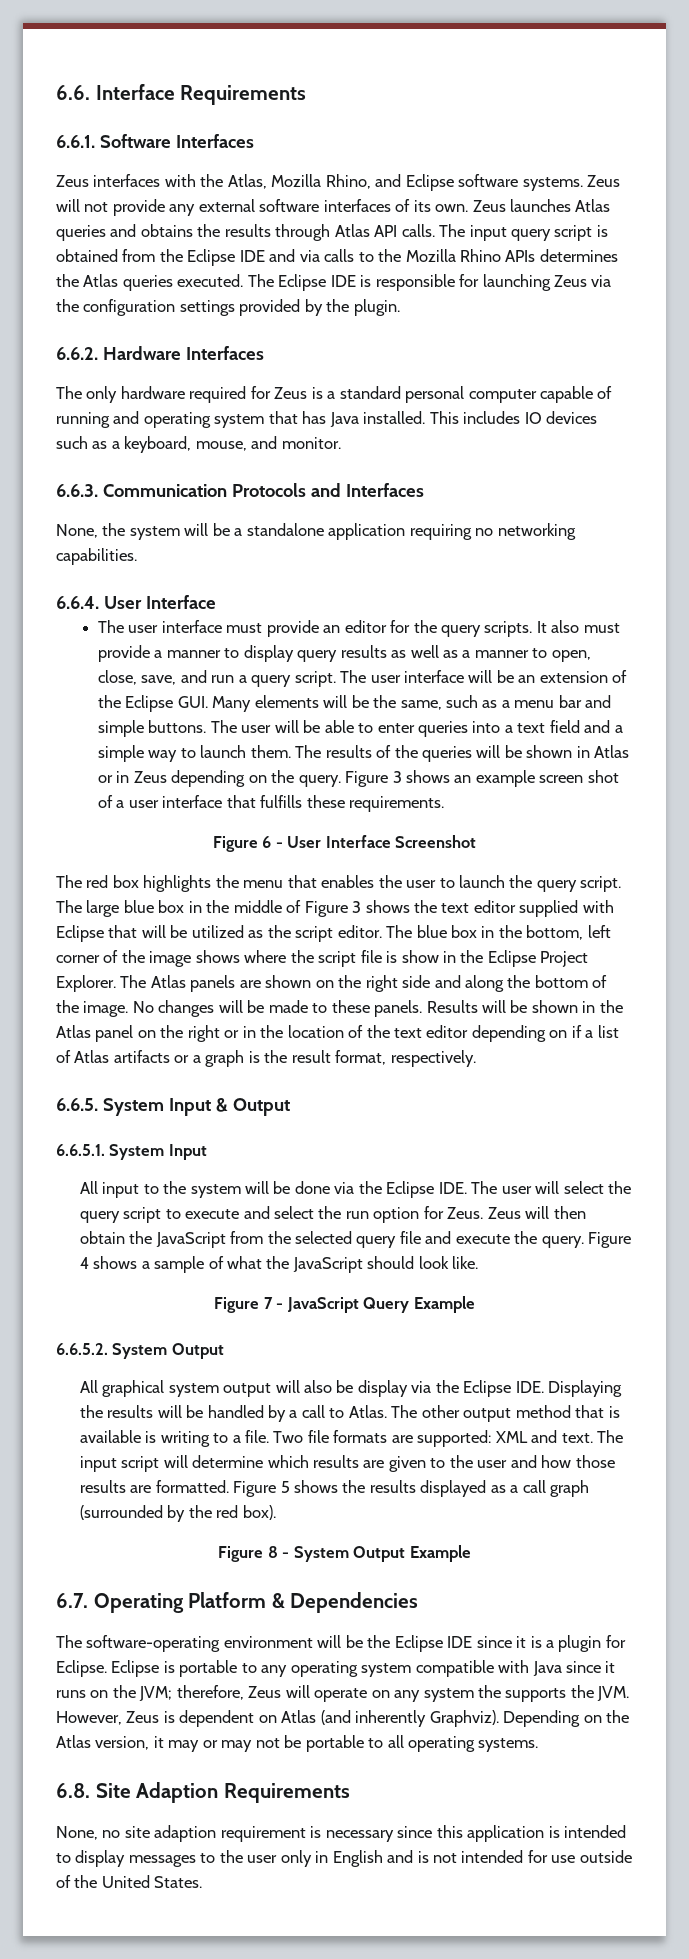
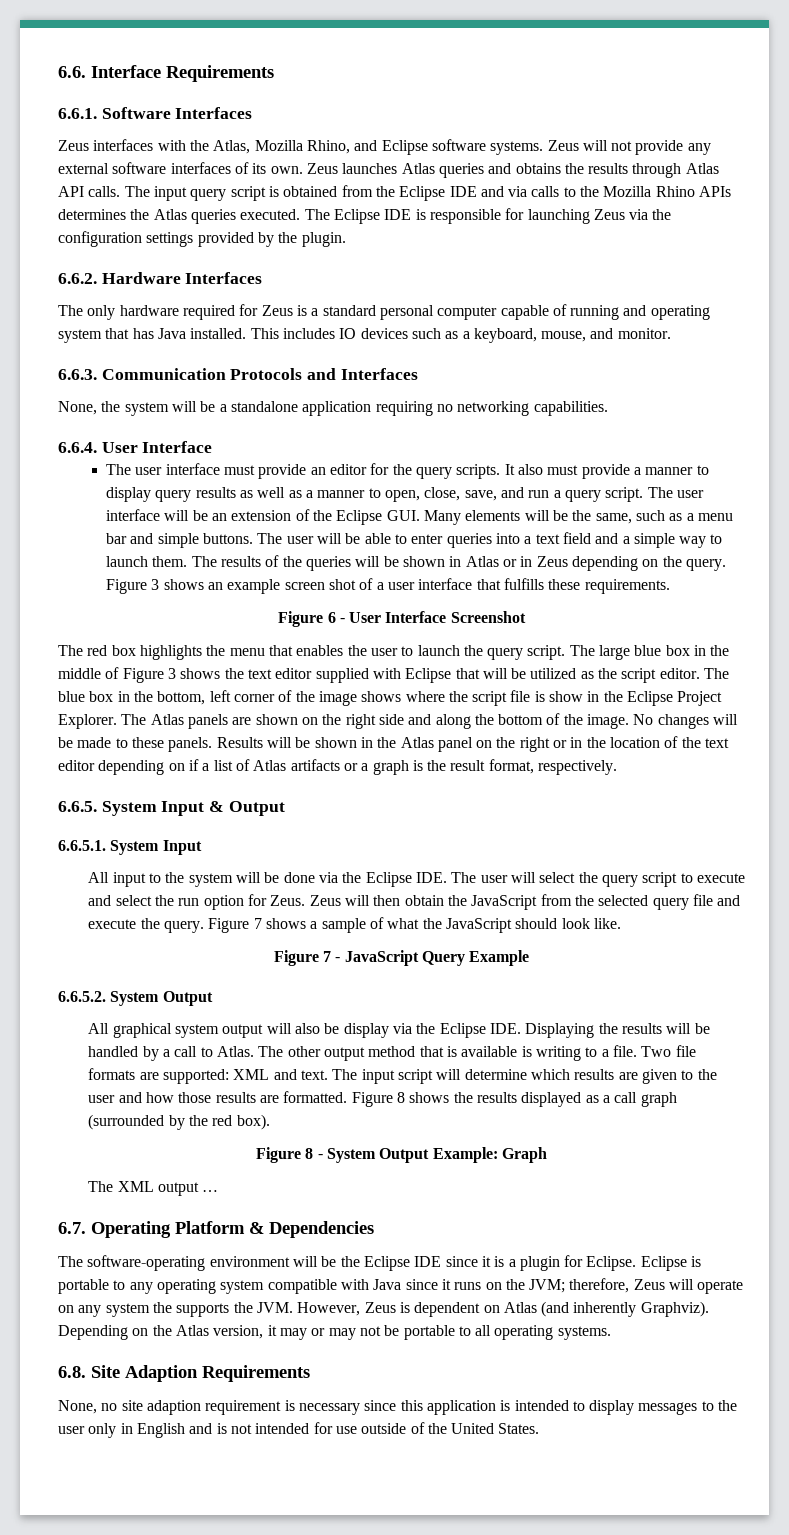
- Figure 4 shows a sample of what the JavaScript should look like.
+ Figure 7 shows a sample of what the JavaScript should look like.
- Figure 5 shows the results displayed as a call graph (surrounded by the red box).
+ Figure 8 shows the results displayed as a call graph (surrounded by the red box).
- Figure 8 - System Output Example
+ Figure 8 - System Output Example: Graph
+ The XML output …

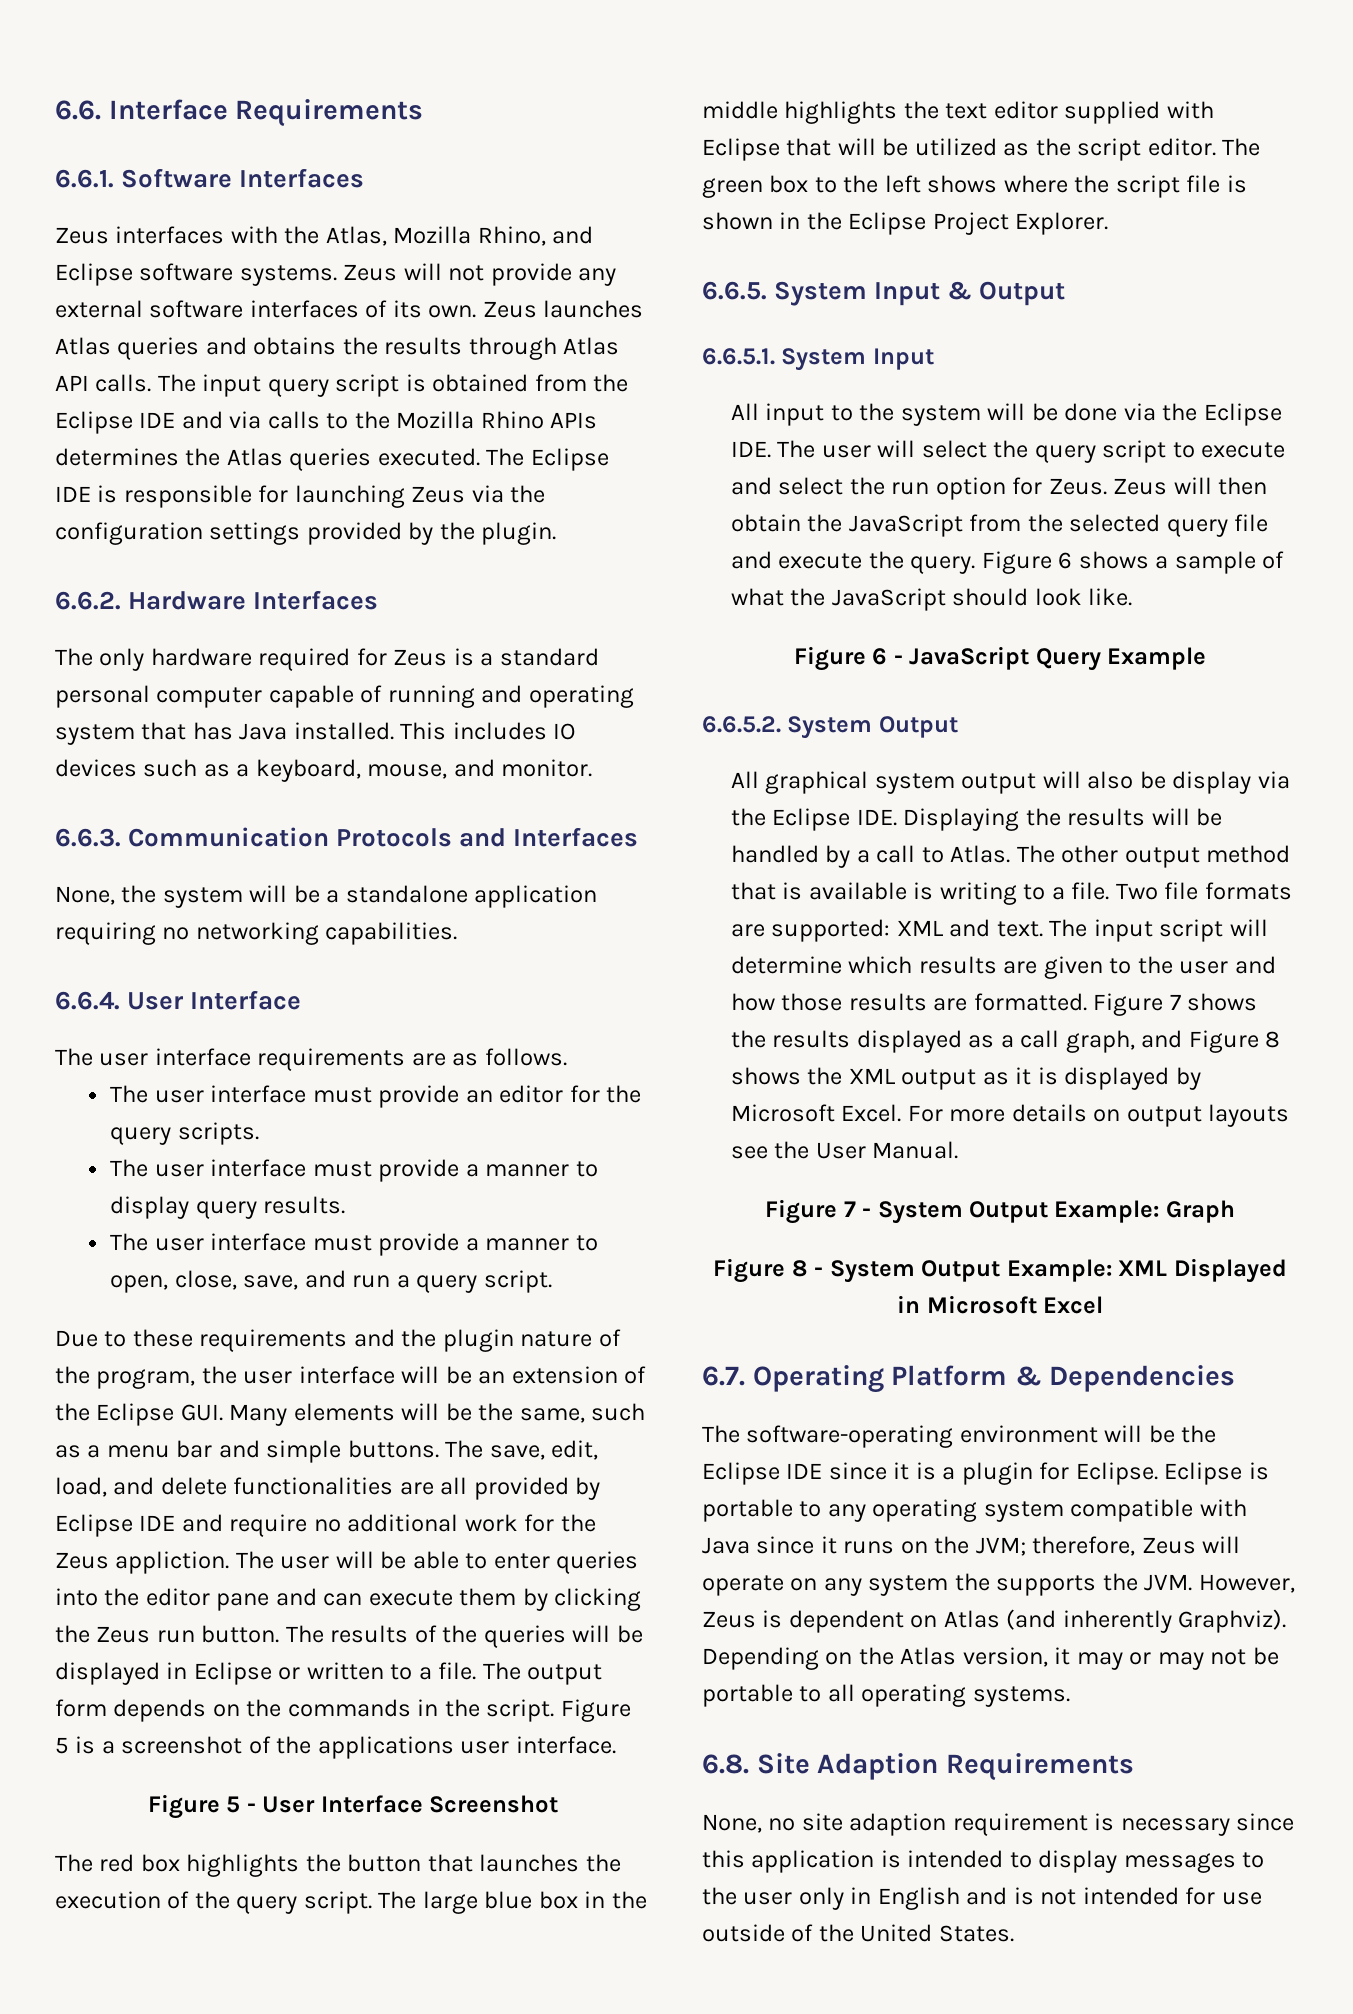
+ The user interface requirements are as follows.
- The user interface must provide an editor for the query scripts. It also must provide a manner to display query results as well as a manner to open, close, save, and run a query script. The user interface will be an extension of the Eclipse GUI. Many elements will be the same, such as a menu bar and simple buttons.
+ The user interface must provide an editor for the query scripts.
+ The user interface must provide a manner to display query results.
+ The user interface must provide a manner to open, close, save, and run a query script.
+ Due to these requirements and the plugin nature of the program, the user interface will be an extension of the Eclipse GUI. Many elements will be the same, such as a menu bar and simple buttons.
- The user will be able to enter queries into a text field and a simple way to launch them.
+ The save, edit, load, and delete functionalities are all provided by Eclipse IDE and require no additional work for the Zeus appliction. The user will be able to enter queries into the editor pane and can execute them by clicking the Zeus run button.
- The results of the queries will be shown in Atlas or in Zeus depending on the query. Figure 3 shows an example screen shot of a user interface that fulfills these requirements.
- Figure 6 - User Interface Screenshot
+ The results of the queries will be displayed in Eclipse or written to a file. The output form depends on the commands in the script. Figure 5 is a screenshot of the applications user interface.
+ Figure 5 - User Interface Screenshot
- The red box highlights the menu that enables the user to launch the query script.
+ The red box highlights the button that launches the execution of the query script.
- The large blue box in the middle of Figure 3 shows the text editor supplied with Eclipse that will be utilized as the script editor.
+ The large blue box in the middle highlights the text editor supplied with Eclipse that will be utilized as the script editor.
- The blue box in the bottom, left corner of the image shows where the script file is show in the Eclipse Project Explorer. The Atlas panels are shown on the right side and along the bottom of the image. No changes will be made to these panels. Results will be shown in the Atlas panel on the right or in the location of the text editor depending on if a list of Atlas artifacts or a graph is the result format, respectively.
+ The green box to the left shows where the script file is shown in the Eclipse Project Explorer.
- Figure 7 shows a sample of what the JavaScript should look like.
+ Figure 6 shows a sample of what the JavaScript should look like.
- Figure 7 - JavaScript Query Example
+ Figure 6 - JavaScript Query Example
- Figure 8 shows the results displayed as a call graph (surrounded by the red box).
+ Figure 7 shows the results displayed as a call graph, and Figure 8 shows the XML output as it is displayed by Microsoft Excel. For more details on output layouts see the User Manual.
+ Figure 7 - System Output Example: Graph
- Figure 8 - System Output Example: Graph
- The XML output …
+ Figure 8 - System Output Example: XML Displayed in Microsoft Excel

